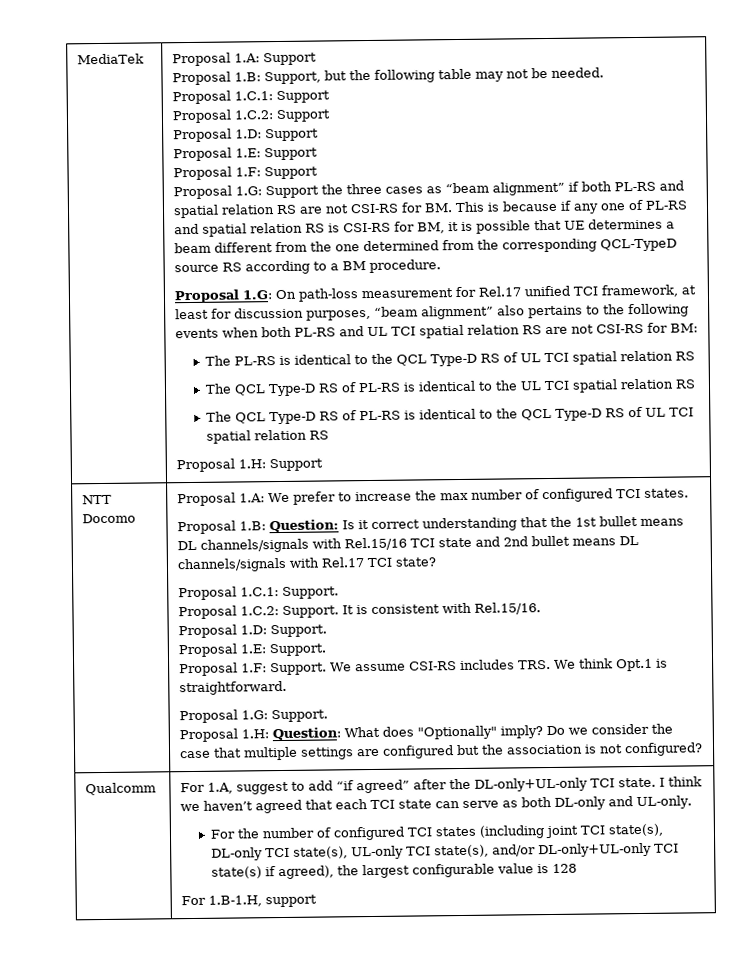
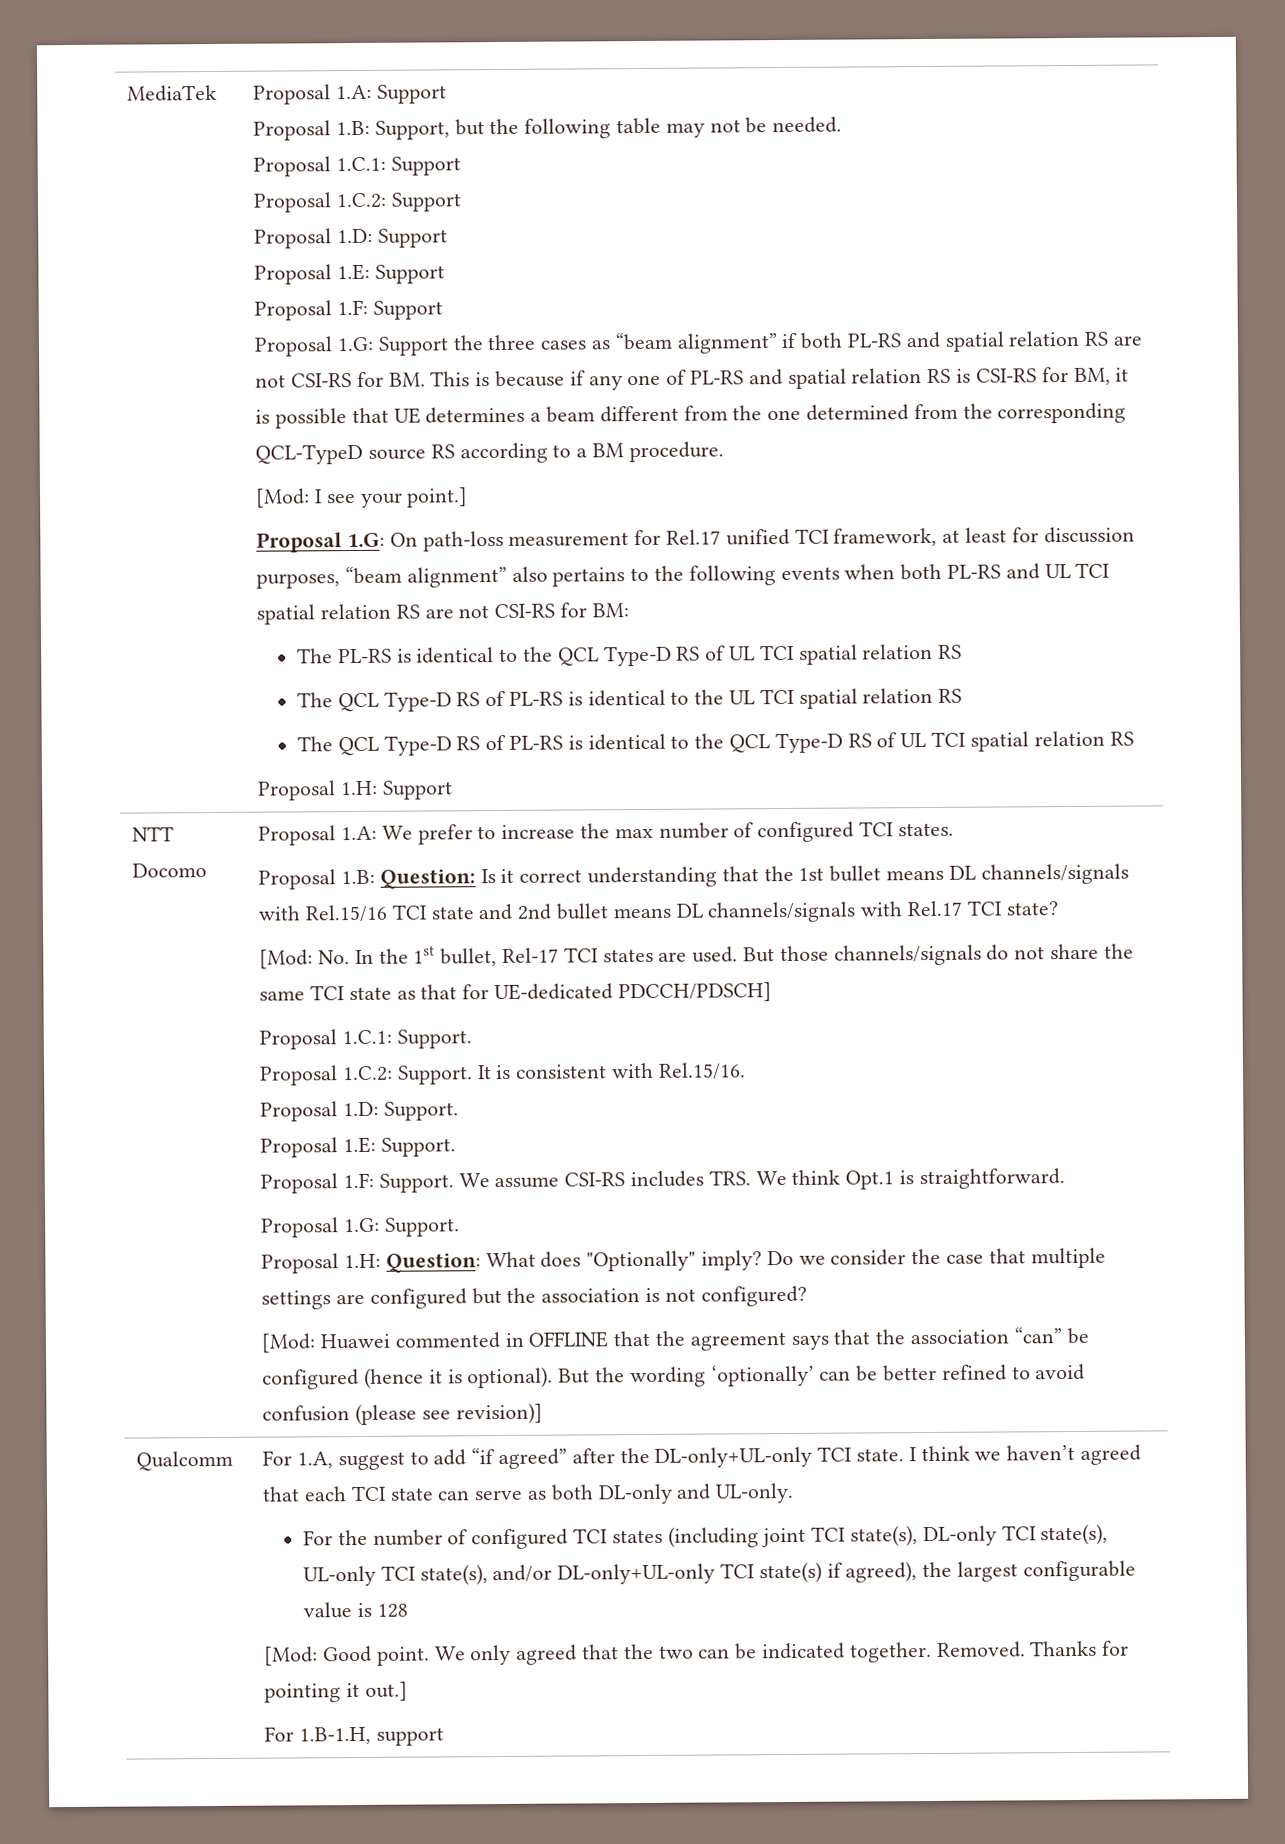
+ [Mod: I see your point.]
+ [Mod: No. In the 1st bullet, Rel-17 TCI states are used. But those channels/signals do not share the same TCI state as that for UE-dedicated PDCCH/PDSCH]
+ [Mod: Huawei commented in OFFLINE that the agreement says that the association “can” be configured (hence it is optional). But the wording ‘optionally’ can be better refined to avoid confusion (please see revision)]
+ [Mod: Good point. We only agreed that the two can be indicated together. Removed. Thanks for pointing it out.]

